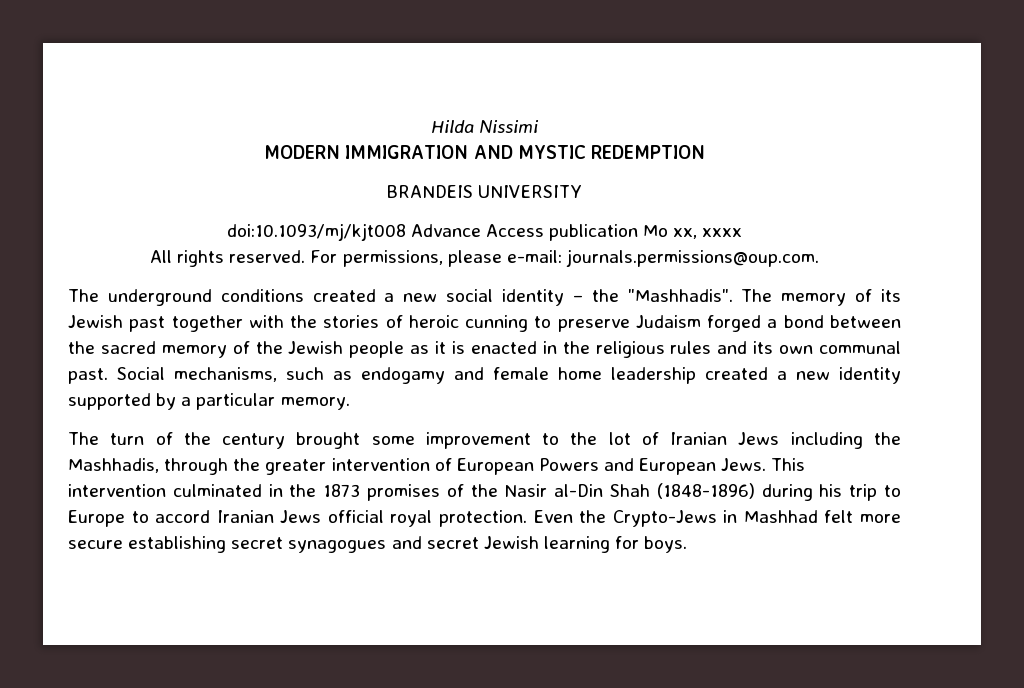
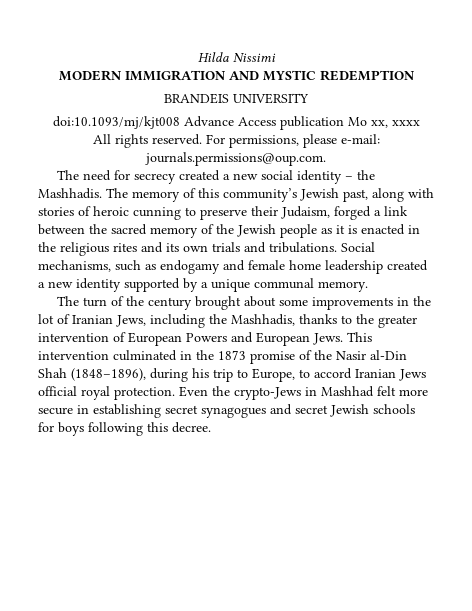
- The underground conditions created a new social identity – the "Mashhadis".
+ The need for secrecy created a new social identity – the Mashhadis.
- The memory of its Jewish past together with the stories of heroic cunning to preserve Judaism forged a bond between the sacred memory of the Jewish people as it is enacted in the religious rules and its own communal past.
+ The memory of this community’s Jewish past, along with stories of heroic cunning to preserve their Judaism, forged a link between the sacred memory of the Jewish people as it is enacted in the religious rites and its own trials and tribulations.
- Social mechanisms, such as endogamy and female home leadership created a new identity supported by a particular memory.
+ Social mechanisms, such as endogamy and female home leadership created a new identity supported by a unique communal memory.
- The turn of the century brought some improvement to the lot of Iranian Jews including the Mashhadis, through the greater intervention of European Powers and European Jews.
+ The turn of the century brought about some improvements in the lot of Iranian Jews, including the Mashhadis, thanks to the greater intervention of European Powers and European Jews.
- This intervention culminated in the 1873 promises of the Nasir al-Din Shah (1848-1896) during his trip to Europe to accord Iranian Jews official royal protection.
+ This intervention culminated in the 1873 promise of the Nasir al-Din Shah (1848–1896), during his trip to Europe, to accord Iranian Jews official royal protection.
- Even the Crypto-Jews in Mashhad felt more secure establishing secret synagogues and secret Jewish learning for boys.
+ Even the crypto-Jews in Mashhad felt more secure in establishing secret synagogues and secret Jewish schools for boys following this decree.

